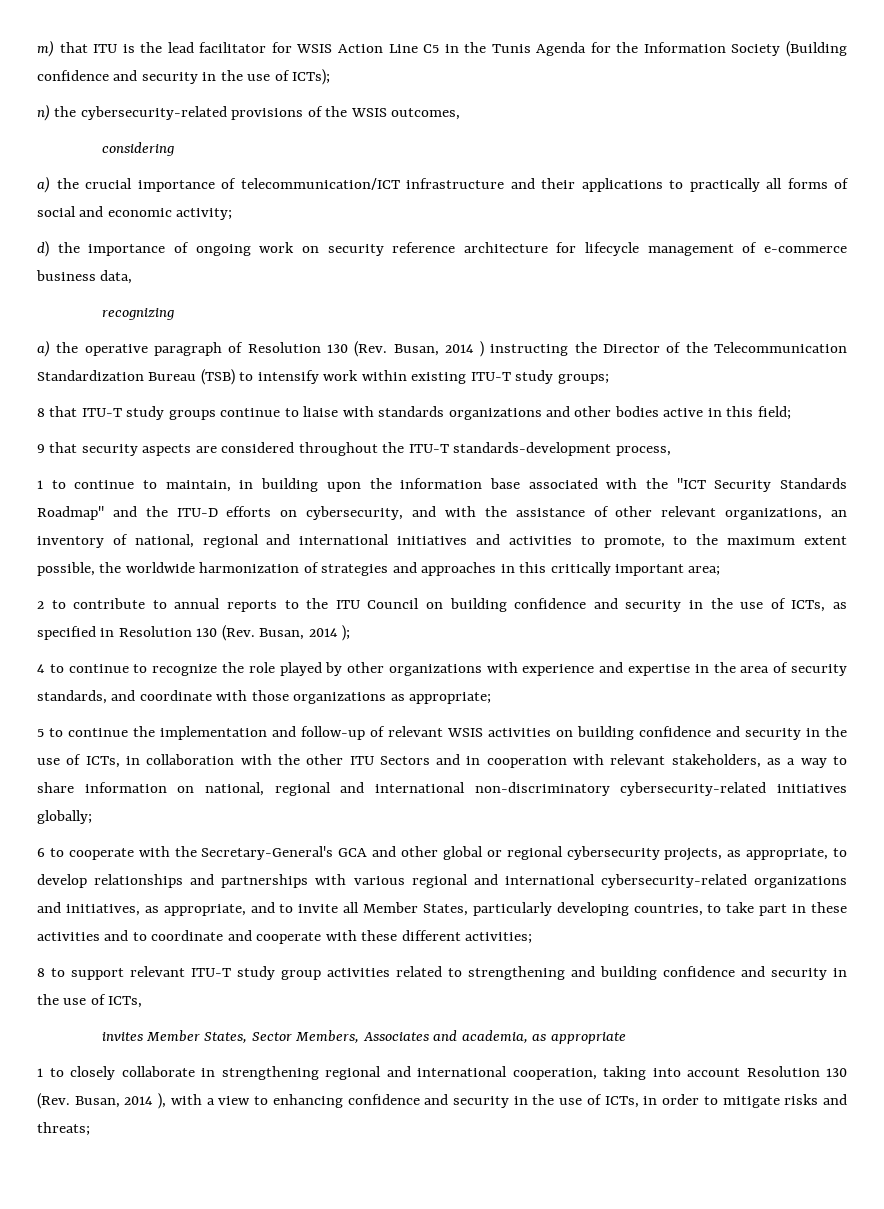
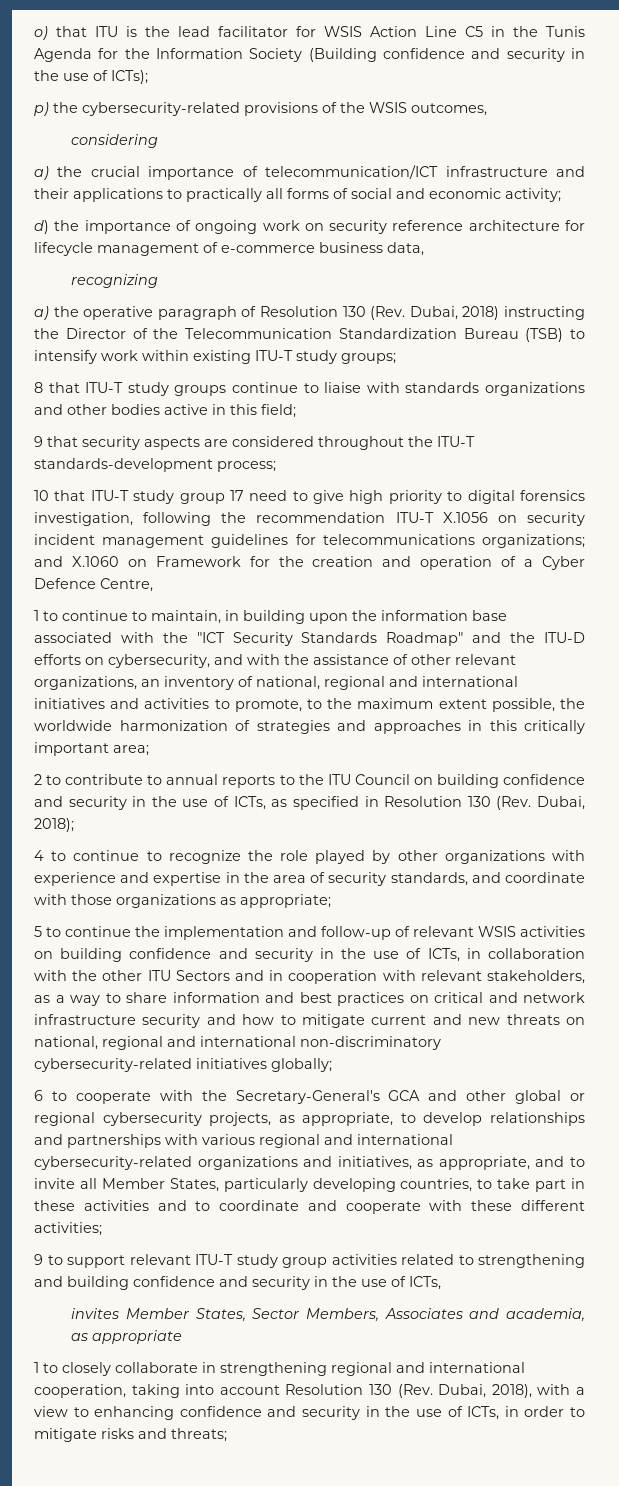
- m) that ITU is the lead facilitator for WSIS Action Line C5 in the Tunis Agenda for the Information Society (Building confidence and security in the use of ICTs);
+ o) that ITU is the lead facilitator for WSIS Action Line C5 in the Tunis Agenda for the Information Society (Building confidence and security in the use of ICTs);
- n) the cybersecurity-related provisions of the WSIS outcomes,
+ p) the cybersecurity-related provisions of the WSIS outcomes,
- a) the operative paragraph of Resolution 130 (Rev. Busan, 2014 ) instructing the Director of the Telecommunication Standardization Bureau (TSB) to intensify work within existing ITU-T study groups;
+ a) the operative paragraph of Resolution 130 (Rev. Dubai, 2018) instructing the Director of the Telecommunication Standardization Bureau (TSB) to intensify work within existing ITU-T study groups;
- 9 that security aspects are considered throughout the ITU-T standards-development process,
+ 9 that security aspects are considered throughout the ITU-T standards-development process;
+ 10 that ITU-T study group 17 need to give high priority to digital forensics investigation, following the recommendation ITU-T X.1056 on security incident management guidelines for telecommunications organizations; and X.1060 on Framework for the creation and operation of a Cyber Defence Centre,
- 2 to contribute to annual reports to the ITU Council on building confidence and security in the use of ICTs, as specified in Resolution 130 (Rev. Busan, 2014 );
+ 2 to contribute to annual reports to the ITU Council on building confidence and security in the use of ICTs, as specified in Resolution 130 (Rev. Dubai, 2018);
- 5 to continue the implementation and follow-up of relevant WSIS activities on building confidence and security in the use of ICTs, in collaboration with the other ITU Sectors and in cooperation with relevant stakeholders, as a way to share information on national, regional and international non-discriminatory cybersecurity-related initiatives globally;
+ 5 to continue the implementation and follow-up of relevant WSIS activities on building confidence and security in the use of ICTs, in collaboration with the other ITU Sectors and in cooperation with relevant stakeholders, as a way to share information and best practices on critical and network infrastructure security and how to mitigate current and new threats on national, regional and international non-discriminatory cybersecurity-related initiatives globally;
- 8 to support relevant ITU-T study group activities related to strengthening and building confidence and security in the use of ICTs,
+ 9 to support relevant ITU-T study group activities related to strengthening and building confidence and security in the use of ICTs,
- 1 to closely collaborate in strengthening regional and international cooperation, taking into account Resolution 130 (Rev. Busan, 2014 ), with a view to enhancing confidence and security in the use of ICTs, in order to mitigate risks and threats;
+ 1 to closely collaborate in strengthening regional and international cooperation, taking into account Resolution 130 (Rev. Dubai, 2018), with a view to enhancing confidence and security in the use of ICTs, in order to mitigate risks and threats;

